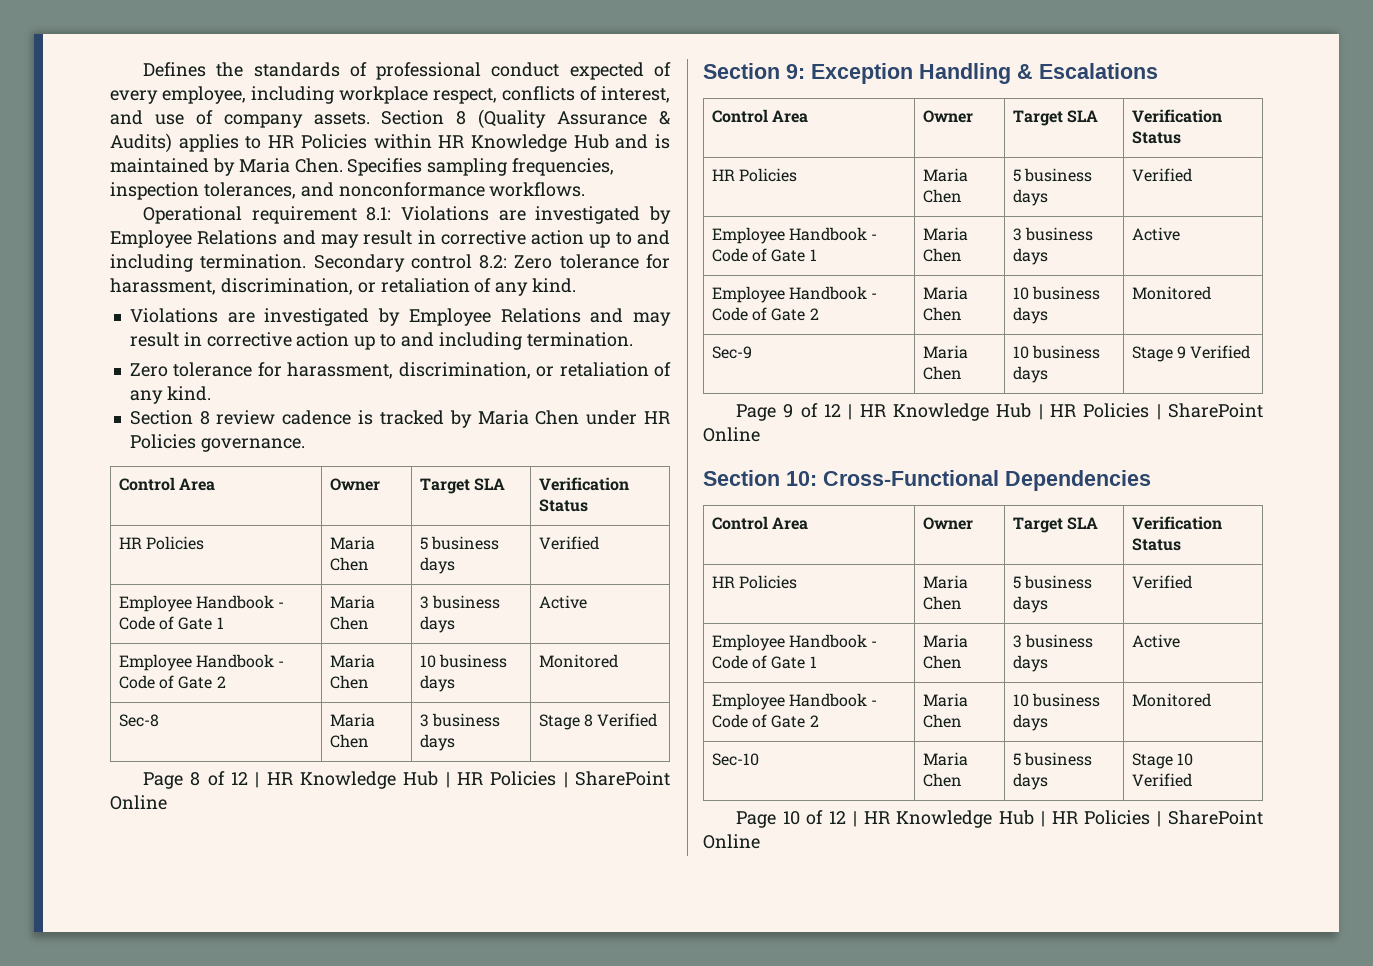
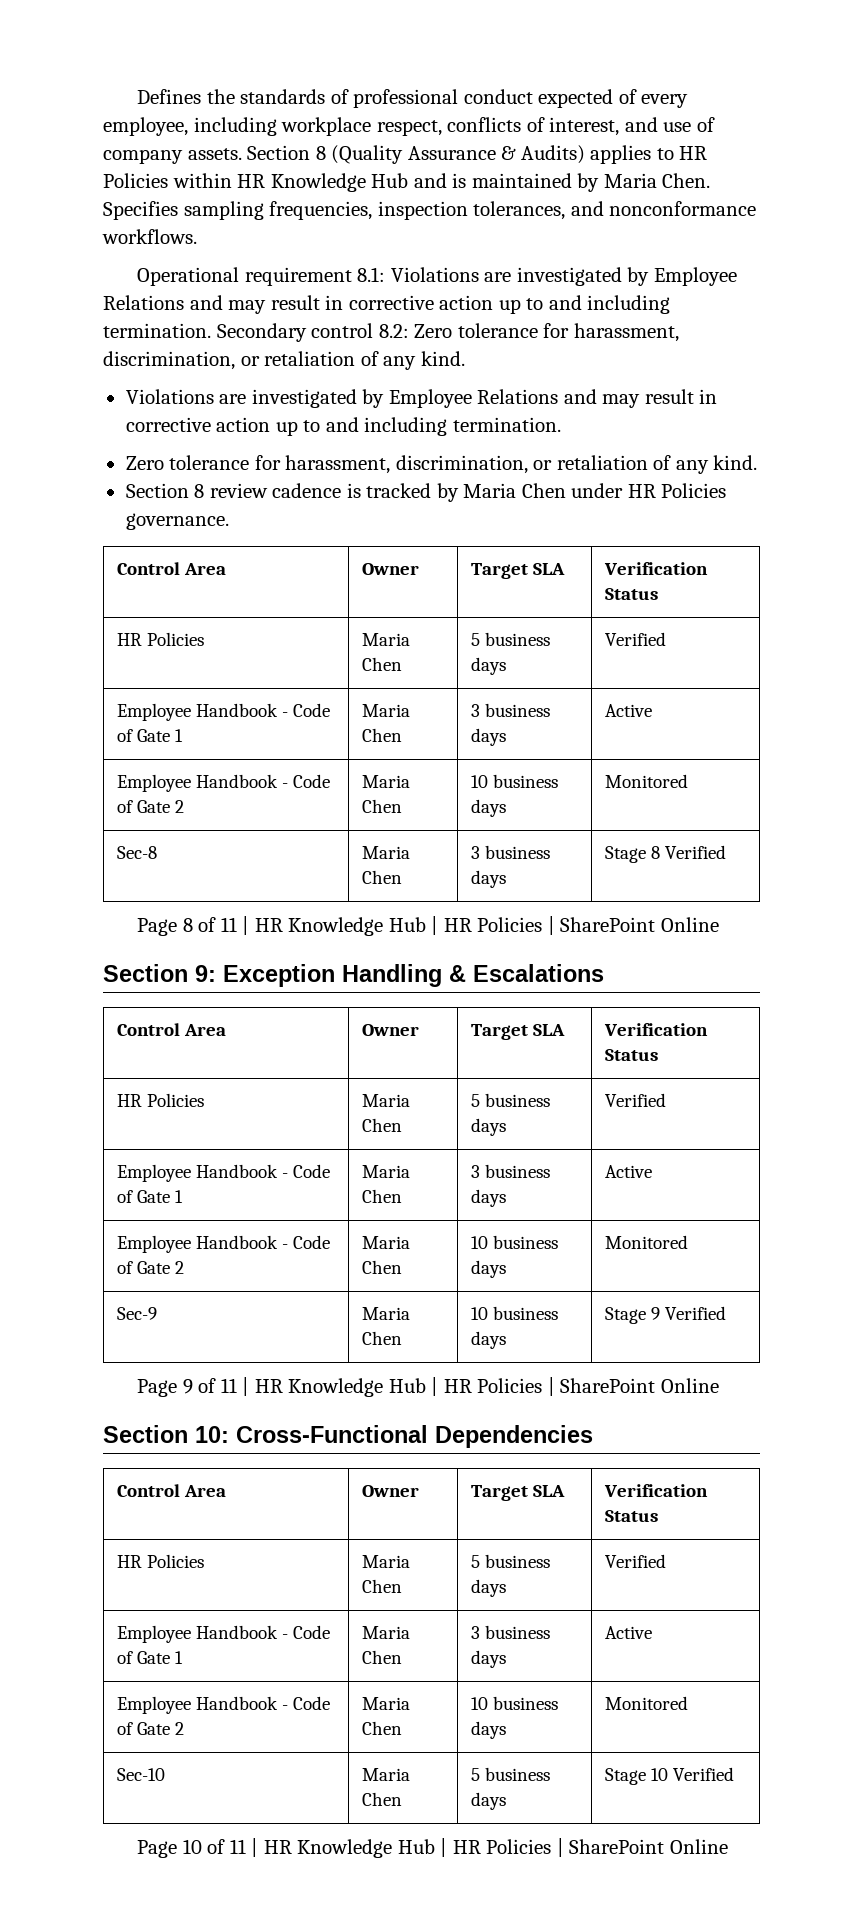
- Page 8 of 12 | HR Knowledge Hub | HR Policies | SharePoint Online
+ Page 8 of 11 | HR Knowledge Hub | HR Policies | SharePoint Online
- Page 9 of 12 | HR Knowledge Hub | HR Policies | SharePoint Online
+ Page 9 of 11 | HR Knowledge Hub | HR Policies | SharePoint Online
- Page 10 of 12 | HR Knowledge Hub | HR Policies | SharePoint Online
+ Page 10 of 11 | HR Knowledge Hub | HR Policies | SharePoint Online

